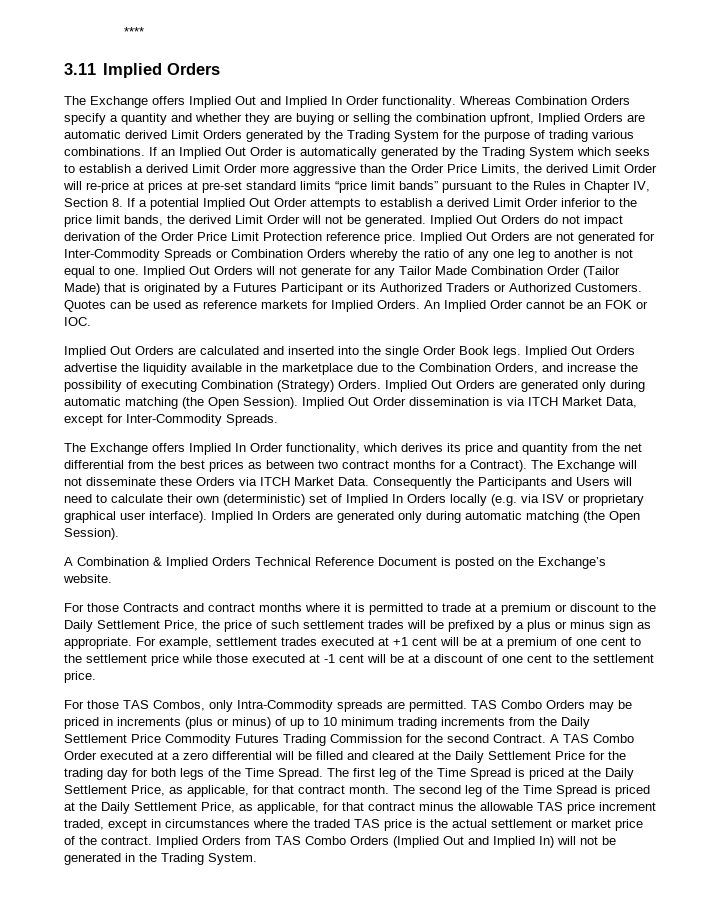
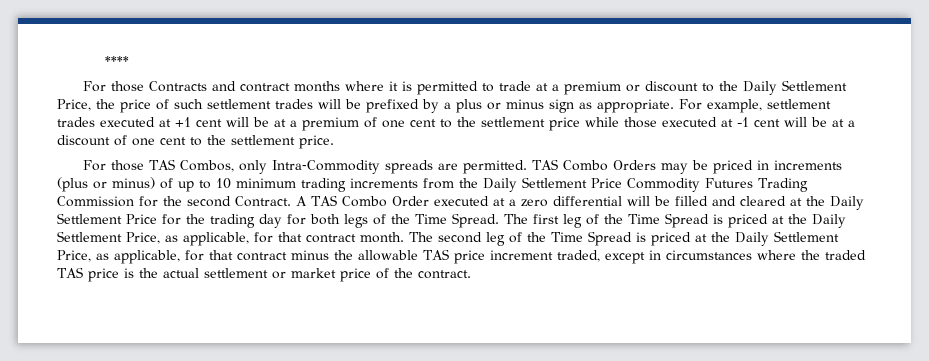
- 3.11 Implied Orders
- The Exchange offers Implied Out and Implied In Order functionality. Whereas Combination Orders specify a quantity and whether they are buying or selling the combination upfront, Implied Orders are automatic derived Limit Orders generated by the Trading System for the purpose of trading various combinations. If an Implied Out Order is automatically generated by the Trading System which seeks to establish a derived Limit Order more aggressive than the Order Price Limits, the derived Limit Order will re-price at prices at pre-set standard limits “price limit bands” pursuant to the Rules in Chapter IV, Section 8. If a potential Implied Out Order attempts to establish a derived Limit Order inferior to the price limit bands, the derived Limit Order will not be generated. Implied Out Orders do not impact derivation of the Order Price Limit Protection reference price. Implied Out Orders are not generated for Inter-Commodity Spreads or Combination Orders whereby the ratio of any one leg to another is not equal to one. Implied Out Orders will not generate for any Tailor Made Combination Order (Tailor Made) that is originated by a Futures Participant or its Authorized Traders or Authorized Customers. Quotes can be used as reference markets for Implied Orders. An Implied Order cannot be an FOK or IOC.
- Implied Out Orders are calculated and inserted into the single Order Book legs. Implied Out Orders advertise the liquidity available in the marketplace due to the Combination Orders, and increase the possibility of executing Combination (Strategy) Orders. Implied Out Orders are generated only during automatic matching (the Open Session). Implied Out Order dissemination is via ITCH Market Data, except for Inter-Commodity Spreads.
- The Exchange offers Implied In Order functionality, which derives its price and quantity from the net differential from the best prices as between two contract months for a Contract). The Exchange will not disseminate these Orders via ITCH Market Data. Consequently the Participants and Users will need to calculate their own (deterministic) set of Implied In Orders locally (e.g. via ISV or proprietary graphical user interface). Implied In Orders are generated only during automatic matching (the Open Session).
- A Combination & Implied Orders Technical Reference Document is posted on the Exchange’s website.
- Implied Orders from TAS Combo Orders (Implied Out and Implied In) will not be generated in the Trading System.

